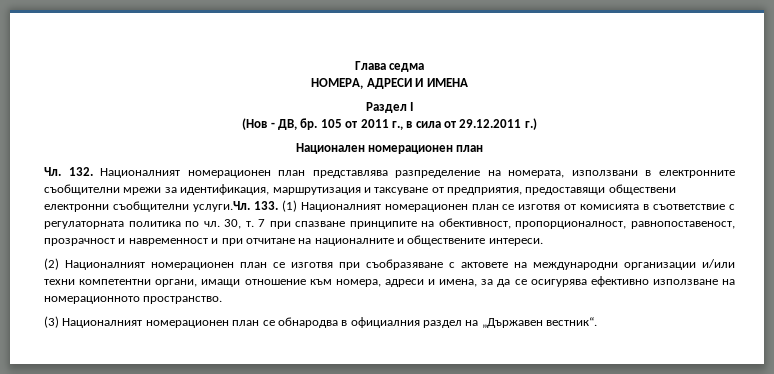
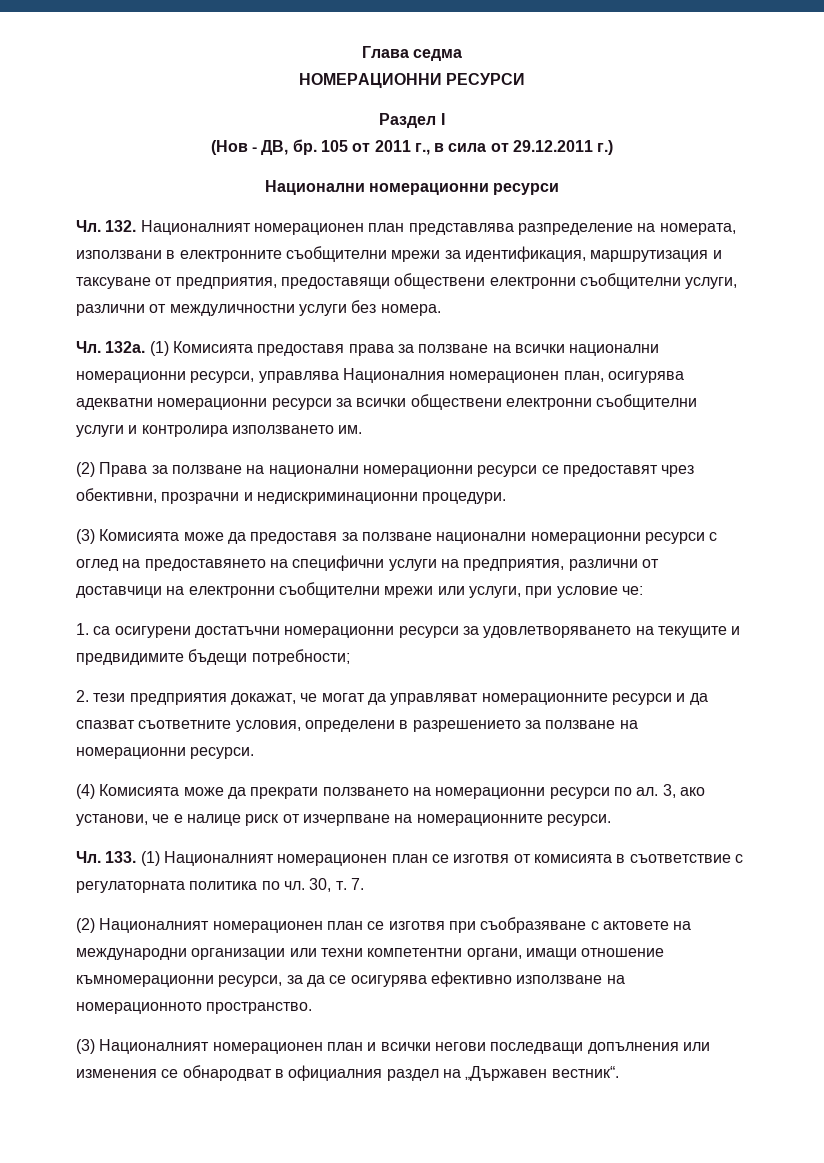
- НОМЕРА, АДРЕСИ И ИМЕНА
+ НОМЕРАЦИОННИ РЕСУРСИ
- Национален номерационен план
+ Национални номерационни ресурси
- Чл. 132. Националният номерационен план представлява разпределение на номерата, използвани в електронните съобщителни мрежи за идентификация, маршрутизация и таксуване от предприятия, предоставящи обществени електронни съобщителни услуги.Чл. 133. (1) Националният номерационен план се изготвя от комисията в съответствие с регулаторната политика по чл.
+ Чл. 132. Националният номерационен план представлява разпределение на номерата, използвани в електронните съобщителни мрежи за идентификация, маршрутизация и таксуване от предприятия, предоставящи обществени електронни съобщителни услуги, различни от междуличностни услуги без номера.
+ Чл. 132а. (1) Комисията предоставя права за ползване на всички национални номерационни ресурси, управлява Националния номерационен план, осигурява адекватни номерационни ресурси за всички обществени електронни съобщителни услуги и контролира използването им.
+ (2) Права за ползване на национални номерационни ресурси се предоставят чрез обективни, прозрачни и недискриминационни процедури.
+ (3) Комисията може да предоставя за ползване национални номерационни ресурси с оглед на предоставянето на специфични услуги на предприятия, различни от доставчици на електронни съобщителни мрежи или услуги, при условие че:
+ 1. са осигурени достатъчни номерационни ресурси за удовлетворяването на текущите и предвидимите бъдещи потребности;
+ 2. тези предприятия докажат, че могат да управляват номерационните ресурси и да спазват съответните условия, определени в разрешението за ползване на номерационни ресурси.
+ (4) Комисията може да прекрати ползването на номерационни ресурси по ал. 3, ако установи, че е налице риск от изчерпване на номерационните ресурси.
+ Чл. 133. (1) Националният номерационен план се изготвя от комисията в съответствие с регулаторната политика по чл.
- 30, т. 7 при спазване принципите на обективност, пропорционалност, равнопоставеност, прозрачност и навременност и при отчитане на националните и обществените интереси.
+ 30, т. 7.
- (2) Националният номерационен план се изготвя при съобразяване с актовете на международни организации и/или техни компетентни органи, имащи отношение към номера, адреси и имена, за да се осигурява ефективно използване на номерационното пространство.
+ (2) Националният номерационен план се изготвя при съобразяване с актовете на международни организации или техни компетентни органи, имащи отношение къмномерационни ресурси, за да се осигурява ефективно използване на номерационното пространство.
- (3) Националният номерационен план се обнародва в официалния раздел на „Държавен вестник“.
+ (3) Националният номерационен план и всички негови последващи допълнения или изменения се обнародват в официалния раздел на „Държавен вестник“.

